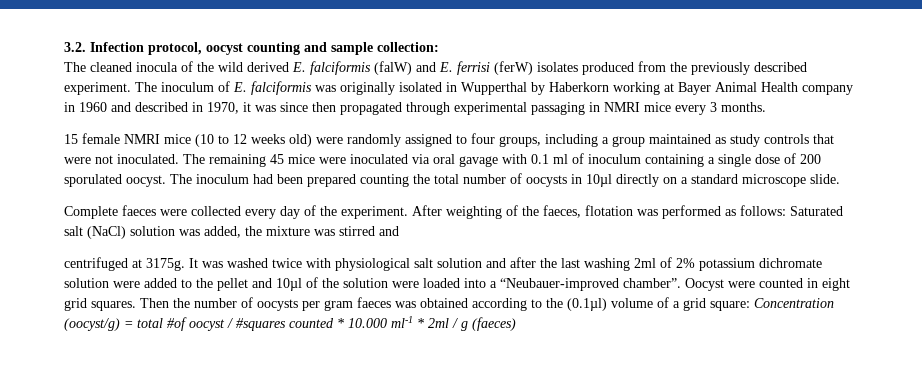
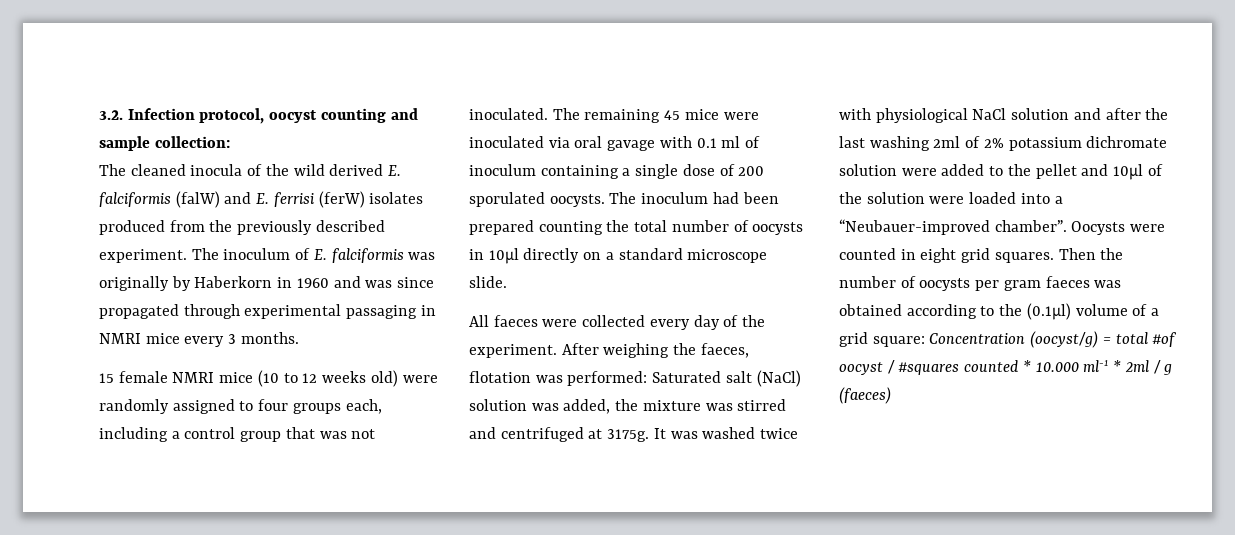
- The inoculum of E. falciformis was originally isolated in Wupperthal by Haberkorn working at Bayer Animal Health company in 1960 and described in 1970, it was since then propagated through experimental passaging in NMRI mice every 3 months.
+ The inoculum of E. falciformis was originally by Haberkorn in 1960 and was since propagated through experimental passaging in NMRI mice every 3 months.
- 15 female NMRI mice (10 to 12 weeks old) were randomly assigned to four groups, including a group maintained as study controls that were not inoculated.
+ 15 female NMRI mice (10 to 12 weeks old) were randomly assigned to four groups each, including a control group that was not inoculated.
- The remaining 45 mice were inoculated via oral gavage with 0.1 ml of inoculum containing a single dose of 200 sporulated oocyst.
+ The remaining 45 mice were inoculated via oral gavage with 0.1 ml of inoculum containing a single dose of 200 sporulated oocysts.
- Complete faeces were collected every day of the experiment.
+ All faeces were collected every day of the experiment.
- After weighting of the faeces, flotation was performed as follows: Saturated salt (NaCl) solution was added, the mixture was stirred and
- centrifuged at 3175g.
+ After weighing the faeces, flotation was performed: Saturated salt (NaCl) solution was added, the mixture was stirred and centrifuged at 3175g.
- It was washed twice with physiological salt solution and after the last washing 2ml of 2% potassium dichromate solution were added to the pellet and 10µl of the solution were loaded into a “Neubauer-improved chamber”.
+ It was washed twice with physiological NaCl solution and after the last washing 2ml of 2% potassium dichromate solution were added to the pellet and 10µl of the solution were loaded into a “Neubauer-improved chamber”.
- Oocyst were counted in eight grid squares.
+ Oocysts were counted in eight grid squares.

